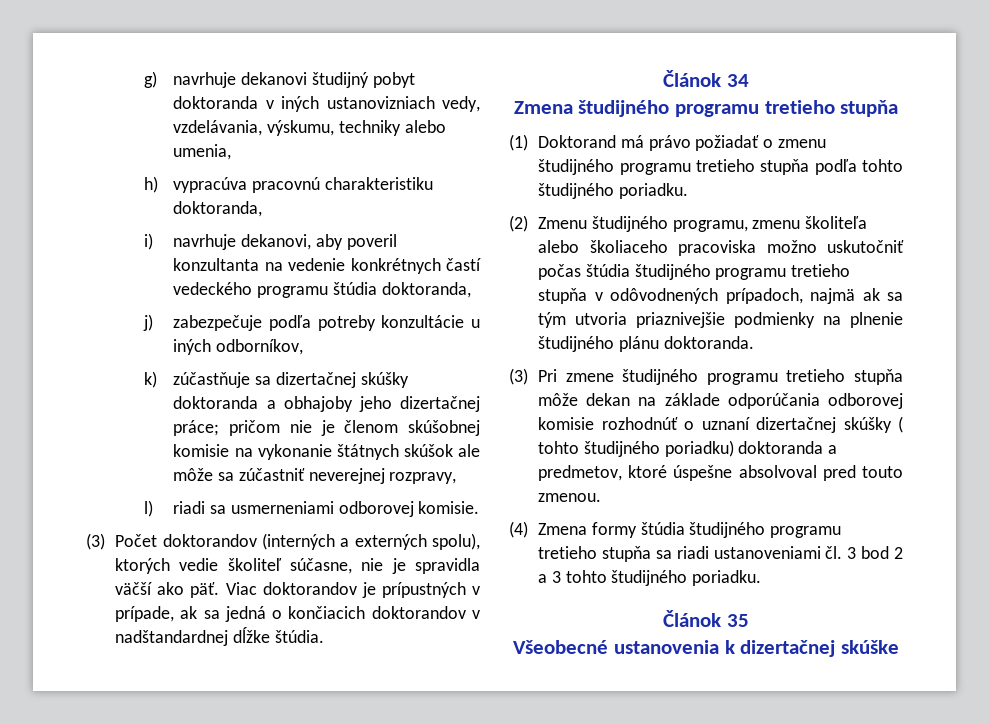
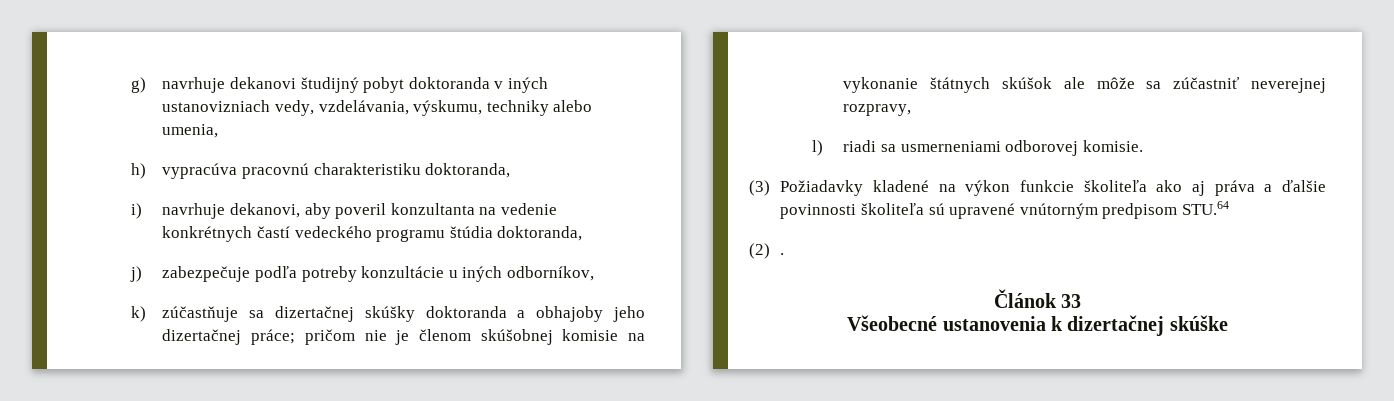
- (3) Počet doktorandov (interných a externých spolu), ktorých vedie školiteľ súčasne, nie je spravidla väčší ako päť. Viac doktorandov je prípustných v prípade, ak sa jedná o končiacich doktorandov v nadštandardnej dĺžke štúdia.
- Článok 34
- Zmena študijného programu tretieho stupňa
- (1) Doktorand má právo požiadať o zmenu študijného programu tretieho stupňa podľa tohto študijného poriadku.
- (2) Zmenu študijného programu, zmenu školiteľa alebo školiaceho pracoviska možno uskutočniť počas štúdia študijného programu tretieho stupňa v odôvodnených prípadoch, najmä ak sa tým utvoria priaznivejšie podmienky na plnenie študijného plánu doktoranda.
- (3) Pri zmene študijného programu tretieho stupňa môže dekan na základe odporúčania odborovej komisie rozhodnúť o uznaní dizertačnej skúšky ( tohto študijného poriadku) doktoranda a predmetov, ktoré úspešne absolvoval pred touto zmenou.
- (4) Zmena formy štúdia študijného programu tretieho stupňa sa riadi ustanoveniami čl. 3 bod 2 a 3 tohto študijného poriadku.
- Článok 35
+ (3) Požiadavky kladené na výkon funkcie školiteľa ako aj práva a ďalšie povinnosti školiteľa sú upravené vnútorným predpisom STU.64
+ (2) .
+ Článok 33

